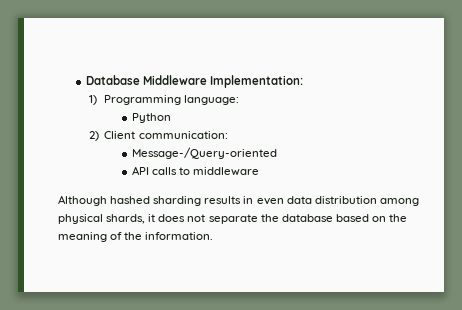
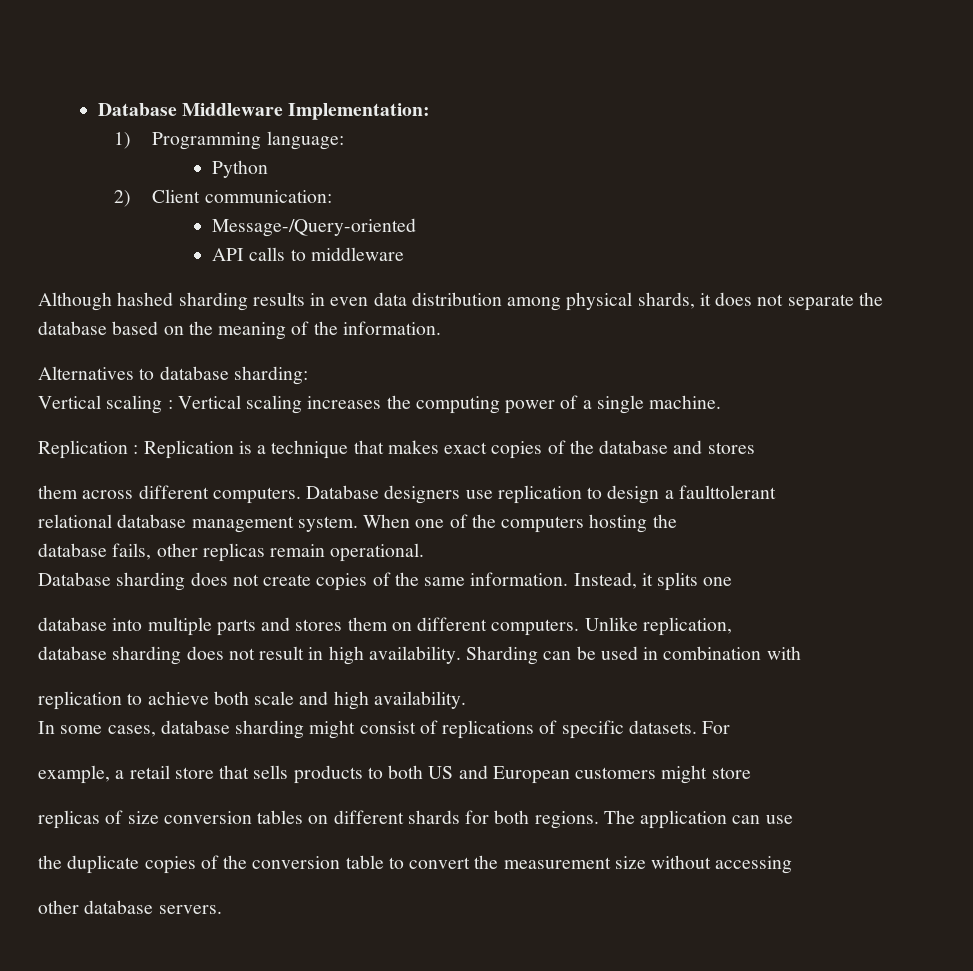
+ Alternatives to database sharding:
+ Vertical scaling : Vertical scaling increases the computing power of a single machine.
+ Replication : Replication is a technique that makes exact copies of the database and stores
+ them across different computers. Database designers use replication to design a faulttolerant
+ relational database management system. When one of the computers hosting the
+ database fails, other replicas remain operational.
+ Database sharding does not create copies of the same information. Instead, it splits one
+ database into multiple parts and stores them on different computers. Unlike replication,
+ database sharding does not result in high availability. Sharding can be used in combination with
+ replication to achieve both scale and high availability.
+ In some cases, database sharding might consist of replications of specific datasets. For
+ example, a retail store that sells products to both US and European customers might store
+ replicas of size conversion tables on different shards for both regions. The application can use
+ the duplicate copies of the conversion table to convert the measurement size without accessing
+ other database servers.

